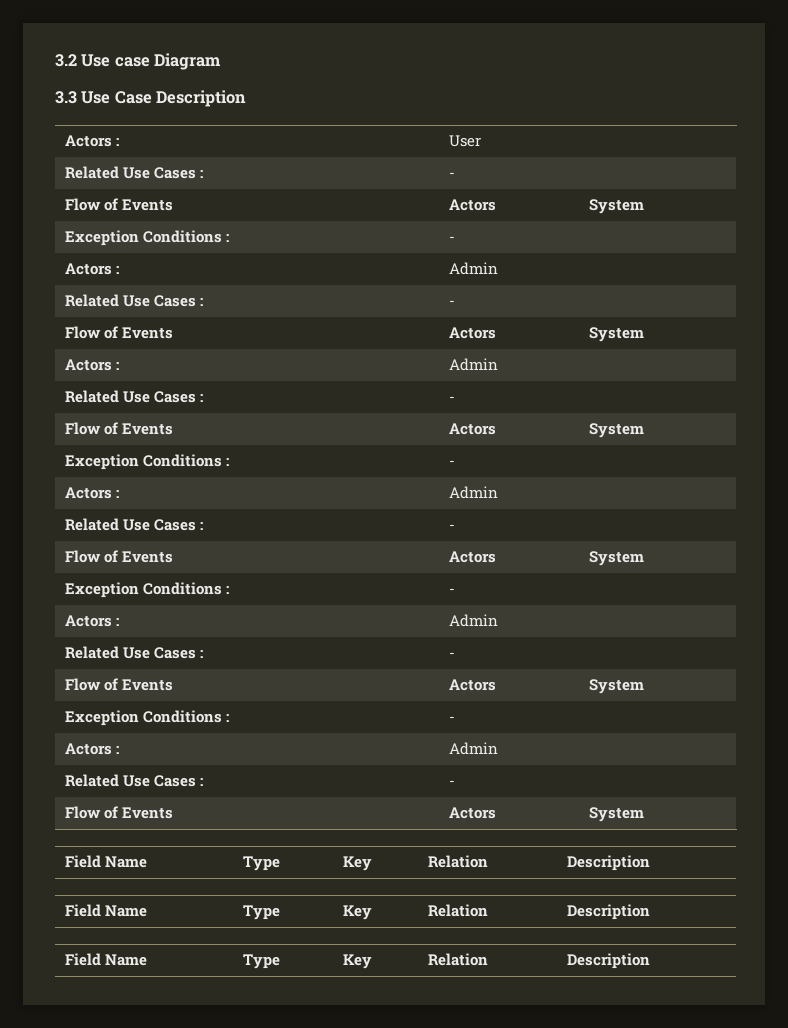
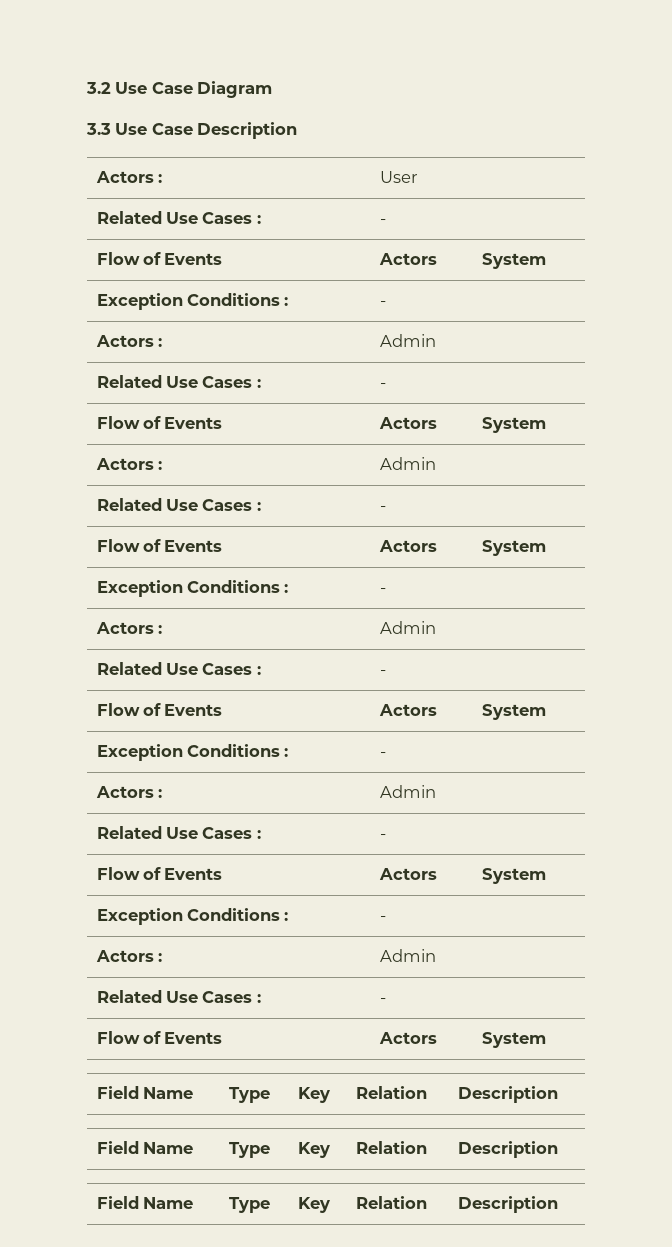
- 3.2 Use case Diagram
+ 3.2 Use Case Diagram

